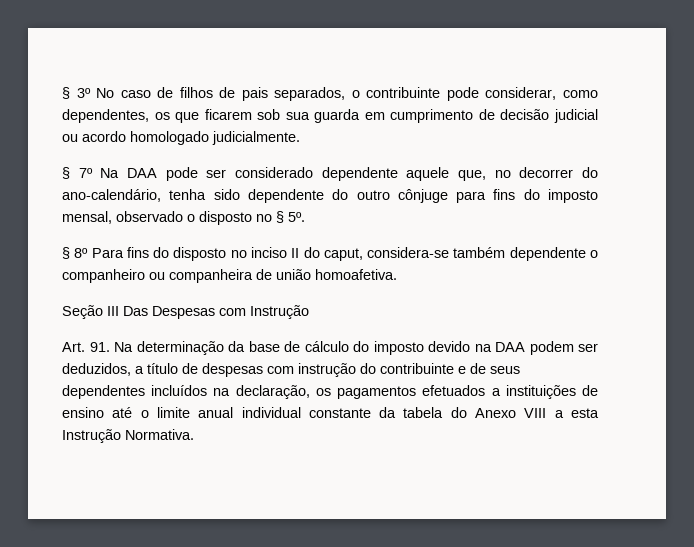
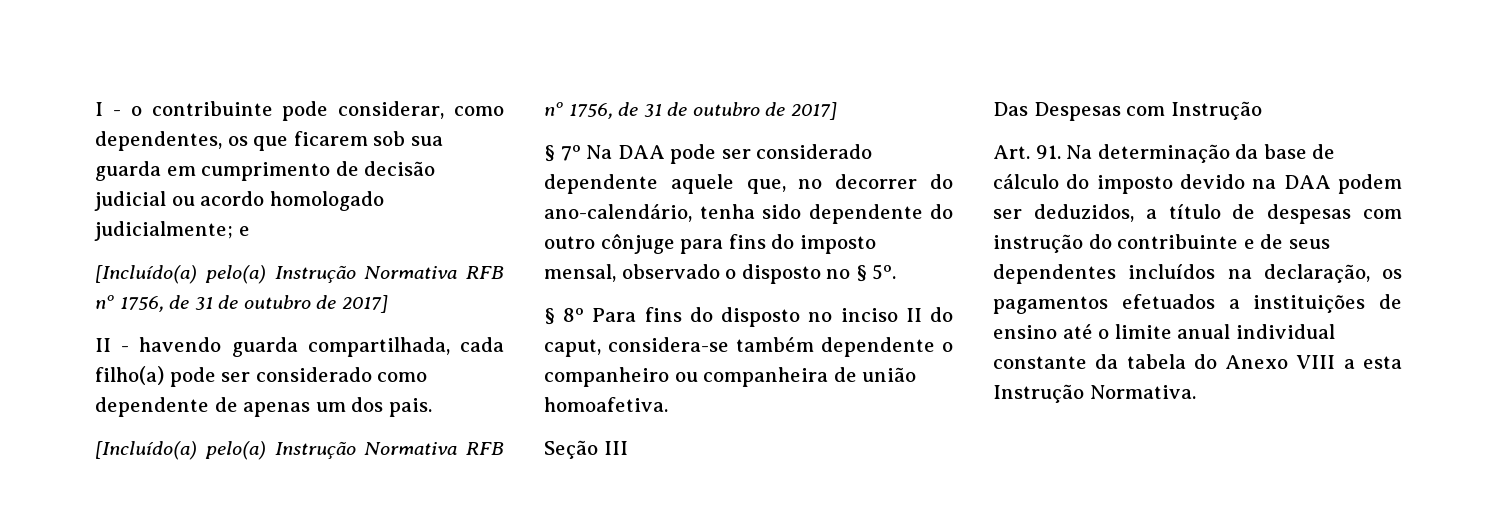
- § 3º No caso de filhos de pais separados, o contribuinte pode considerar, como dependentes, os que ficarem sob sua guarda em cumprimento de decisão judicial ou acordo homologado judicialmente.
+ I - o contribuinte pode considerar, como dependentes, os que ficarem sob sua guarda em cumprimento de decisão judicial ou acordo homologado judicialmente; e
+ [Incluído(a) pelo(a) Instrução Normativa RFB nº 1756, de 31 de outubro de 2017]
+ II - havendo guarda compartilhada, cada filho(a) pode ser considerado como dependente de apenas um dos pais.
+ [Incluído(a) pelo(a) Instrução Normativa RFB nº 1756, de 31 de outubro de 2017]
- Seção III Das Despesas com Instrução
+ Seção III
+ Das Despesas com Instrução

